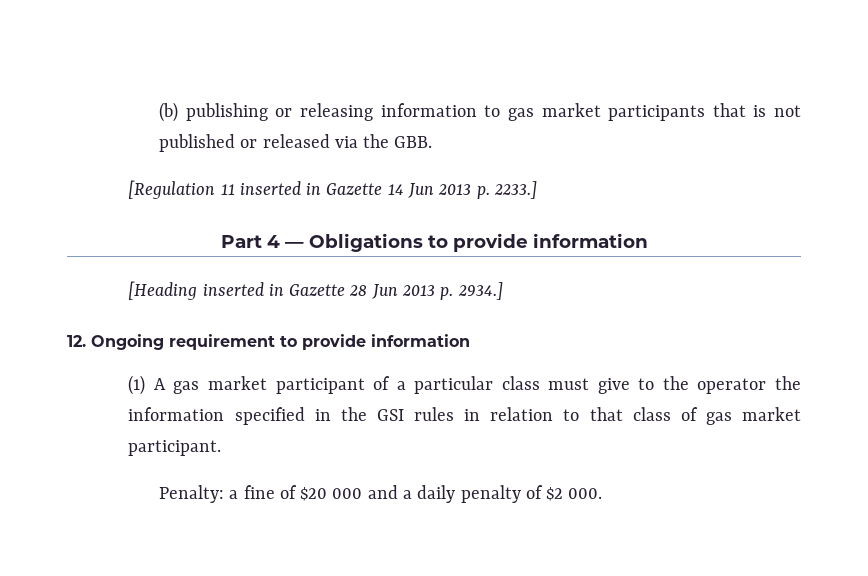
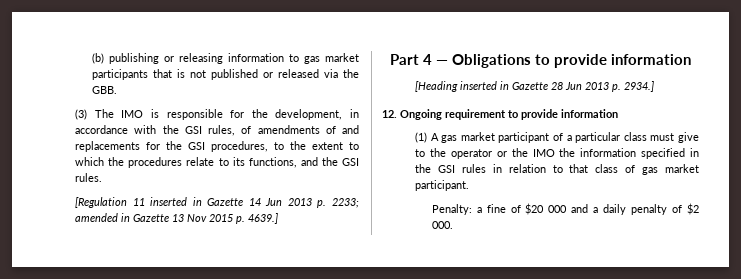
+ (3) The IMO is responsible for the development, in accordance with the GSI rules, of amendments of and replacements for the GSI procedures, to the extent to which the procedures relate to its functions, and the GSI rules.
- [Regulation 11 inserted in Gazette 14 Jun 2013 p. 2233.]
+ [Regulation 11 inserted in Gazette 14 Jun 2013 p. 2233; amended in Gazette 13 Nov 2015 p. 4639.]
- (1) A gas market participant of a particular class must give to the operator the information specified in the GSI rules in relation to that class of gas market participant.
+ (1) A gas market participant of a particular class must give to the operator or the IMO the information specified in the GSI rules in relation to that class of gas market participant.

